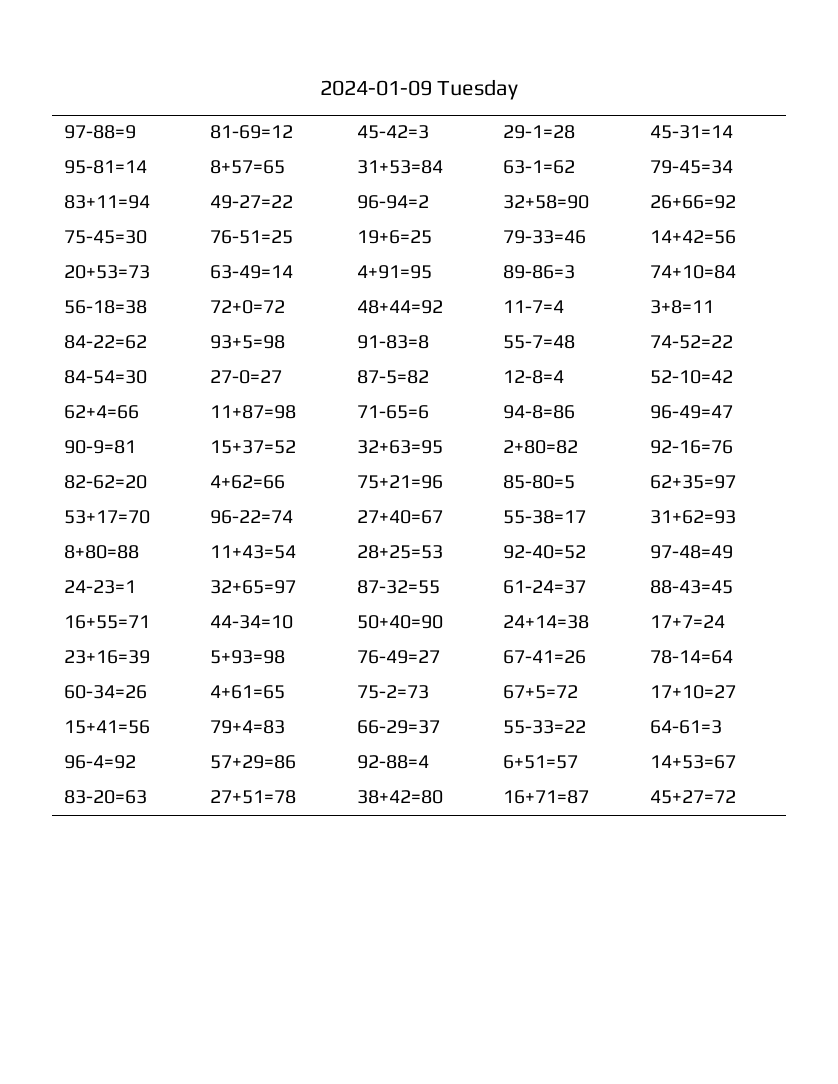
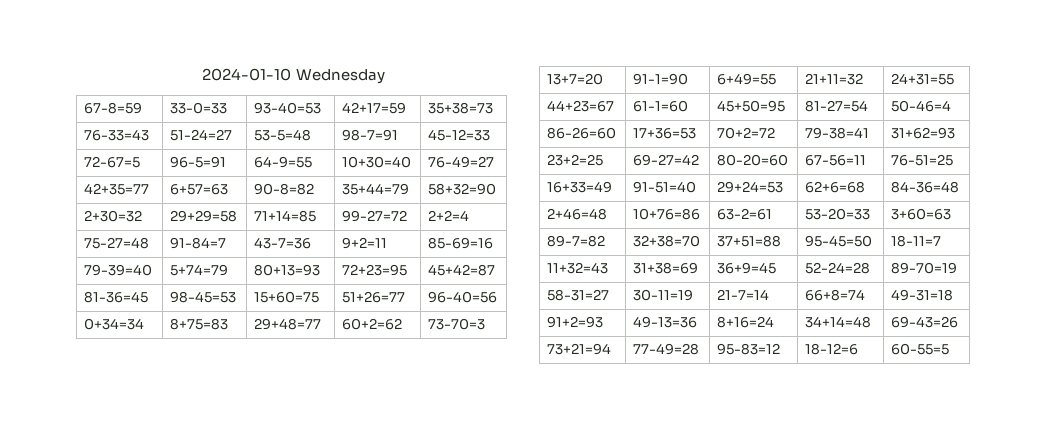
- 2024-01-09 Tuesday
- 97-88=9 | 81-69=12 | 45-42=3 | 29-1=28 | 45-31=14
- 95-81=14 | 8+57=65 | 31+53=84 | 63-1=62 | 79-45=34
- 83+11=94 | 49-27=22 | 96-94=2 | 32+58=90 | 26+66=92
- 75-45=30 | 76-51=25 | 19+6=25 | 79-33=46 | 14+42=56
- 20+53=73 | 63-49=14 | 4+91=95 | 89-86=3 | 74+10=84
- 56-18=38 | 72+0=72 | 48+44=92 | 11-7=4 | 3+8=11
- 84-22=62 | 93+5=98 | 91-83=8 | 55-7=48 | 74-52=22
- 84-54=30 | 27-0=27 | 87-5=82 | 12-8=4 | 52-10=42
- 62+4=66 | 11+87=98 | 71-65=6 | 94-8=86 | 96-49=47
- 90-9=81 | 15+37=52 | 32+63=95 | 2+80=82 | 92-16=76
- 82-62=20 | 4+62=66 | 75+21=96 | 85-80=5 | 62+35=97
- 53+17=70 | 96-22=74 | 27+40=67 | 55-38=17 | 31+62=93
- 8+80=88 | 11+43=54 | 28+25=53 | 92-40=52 | 97-48=49
- 24-23=1 | 32+65=97 | 87-32=55 | 61-24=37 | 88-43=45
- 16+55=71 | 44-34=10 | 50+40=90 | 24+14=38 | 17+7=24
- 23+16=39 | 5+93=98 | 76-49=27 | 67-41=26 | 78-14=64
- 60-34=26 | 4+61=65 | 75-2=73 | 67+5=72 | 17+10=27
- 15+41=56 | 79+4=83 | 66-29=37 | 55-33=22 | 64-61=3
- 96-4=92 | 57+29=86 | 92-88=4 | 6+51=57 | 14+53=67
- 83-20=63 | 27+51=78 | 38+42=80 | 16+71=87 | 45+27=72
+ 2024-01-10 Wednesday
+ 67-8=59 | 33-0=33 | 93-40=53 | 42+17=59 | 35+38=73
+ 76-33=43 | 51-24=27 | 53-5=48 | 98-7=91 | 45-12=33
+ 72-67=5 | 96-5=91 | 64-9=55 | 10+30=40 | 76-49=27
+ 42+35=77 | 6+57=63 | 90-8=82 | 35+44=79 | 58+32=90
+ 2+30=32 | 29+29=58 | 71+14=85 | 99-27=72 | 2+2=4
+ 75-27=48 | 91-84=7 | 43-7=36 | 9+2=11 | 85-69=16
+ 79-39=40 | 5+74=79 | 80+13=93 | 72+23=95 | 45+42=87
+ 81-36=45 | 98-45=53 | 15+60=75 | 51+26=77 | 96-40=56
+ 0+34=34 | 8+75=83 | 29+48=77 | 60+2=62 | 73-70=3
+ 13+7=20 | 91-1=90 | 6+49=55 | 21+11=32 | 24+31=55
+ 44+23=67 | 61-1=60 | 45+50=95 | 81-27=54 | 50-46=4
+ 86-26=60 | 17+36=53 | 70+2=72 | 79-38=41 | 31+62=93
+ 23+2=25 | 69-27=42 | 80-20=60 | 67-56=11 | 76-51=25
+ 16+33=49 | 91-51=40 | 29+24=53 | 62+6=68 | 84-36=48
+ 2+46=48 | 10+76=86 | 63-2=61 | 53-20=33 | 3+60=63
+ 89-7=82 | 32+38=70 | 37+51=88 | 95-45=50 | 18-11=7
+ 11+32=43 | 31+38=69 | 36+9=45 | 52-24=28 | 89-70=19
+ 58-31=27 | 30-11=19 | 21-7=14 | 66+8=74 | 49-31=18
+ 91+2=93 | 49-13=36 | 8+16=24 | 34+14=48 | 69-43=26
+ 73+21=94 | 77-49=28 | 95-83=12 | 18-12=6 | 60-55=5

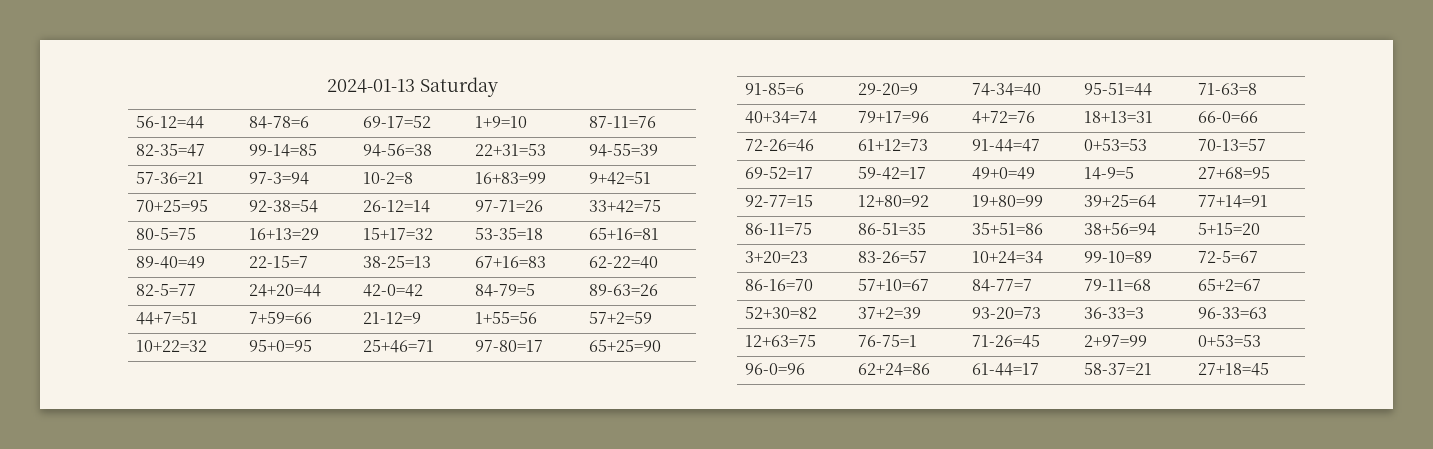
- 2024-01-10 Wednesday
- 67-8=59 | 33-0=33 | 93-40=53 | 42+17=59 | 35+38=73
- 76-33=43 | 51-24=27 | 53-5=48 | 98-7=91 | 45-12=33
- 72-67=5 | 96-5=91 | 64-9=55 | 10+30=40 | 76-49=27
- 42+35=77 | 6+57=63 | 90-8=82 | 35+44=79 | 58+32=90
- 2+30=32 | 29+29=58 | 71+14=85 | 99-27=72 | 2+2=4
- 75-27=48 | 91-84=7 | 43-7=36 | 9+2=11 | 85-69=16
- 79-39=40 | 5+74=79 | 80+13=93 | 72+23=95 | 45+42=87
- 81-36=45 | 98-45=53 | 15+60=75 | 51+26=77 | 96-40=56
- 0+34=34 | 8+75=83 | 29+48=77 | 60+2=62 | 73-70=3
- 13+7=20 | 91-1=90 | 6+49=55 | 21+11=32 | 24+31=55
- 44+23=67 | 61-1=60 | 45+50=95 | 81-27=54 | 50-46=4
- 86-26=60 | 17+36=53 | 70+2=72 | 79-38=41 | 31+62=93
- 23+2=25 | 69-27=42 | 80-20=60 | 67-56=11 | 76-51=25
- 16+33=49 | 91-51=40 | 29+24=53 | 62+6=68 | 84-36=48
- 2+46=48 | 10+76=86 | 63-2=61 | 53-20=33 | 3+60=63
- 89-7=82 | 32+38=70 | 37+51=88 | 95-45=50 | 18-11=7
- 11+32=43 | 31+38=69 | 36+9=45 | 52-24=28 | 89-70=19
- 58-31=27 | 30-11=19 | 21-7=14 | 66+8=74 | 49-31=18
- 91+2=93 | 49-13=36 | 8+16=24 | 34+14=48 | 69-43=26
- 73+21=94 | 77-49=28 | 95-83=12 | 18-12=6 | 60-55=5
+ 2024-01-13 Saturday
+ 56-12=44 | 84-78=6 | 69-17=52 | 1+9=10 | 87-11=76
+ 82-35=47 | 99-14=85 | 94-56=38 | 22+31=53 | 94-55=39
+ 57-36=21 | 97-3=94 | 10-2=8 | 16+83=99 | 9+42=51
+ 70+25=95 | 92-38=54 | 26-12=14 | 97-71=26 | 33+42=75
+ 80-5=75 | 16+13=29 | 15+17=32 | 53-35=18 | 65+16=81
+ 89-40=49 | 22-15=7 | 38-25=13 | 67+16=83 | 62-22=40
+ 82-5=77 | 24+20=44 | 42-0=42 | 84-79=5 | 89-63=26
+ 44+7=51 | 7+59=66 | 21-12=9 | 1+55=56 | 57+2=59
+ 10+22=32 | 95+0=95 | 25+46=71 | 97-80=17 | 65+25=90
+ 91-85=6 | 29-20=9 | 74-34=40 | 95-51=44 | 71-63=8
+ 40+34=74 | 79+17=96 | 4+72=76 | 18+13=31 | 66-0=66
+ 72-26=46 | 61+12=73 | 91-44=47 | 0+53=53 | 70-13=57
+ 69-52=17 | 59-42=17 | 49+0=49 | 14-9=5 | 27+68=95
+ 92-77=15 | 12+80=92 | 19+80=99 | 39+25=64 | 77+14=91
+ 86-11=75 | 86-51=35 | 35+51=86 | 38+56=94 | 5+15=20
+ 3+20=23 | 83-26=57 | 10+24=34 | 99-10=89 | 72-5=67
+ 86-16=70 | 57+10=67 | 84-77=7 | 79-11=68 | 65+2=67
+ 52+30=82 | 37+2=39 | 93-20=73 | 36-33=3 | 96-33=63
+ 12+63=75 | 76-75=1 | 71-26=45 | 2+97=99 | 0+53=53
+ 96-0=96 | 62+24=86 | 61-44=17 | 58-37=21 | 27+18=45

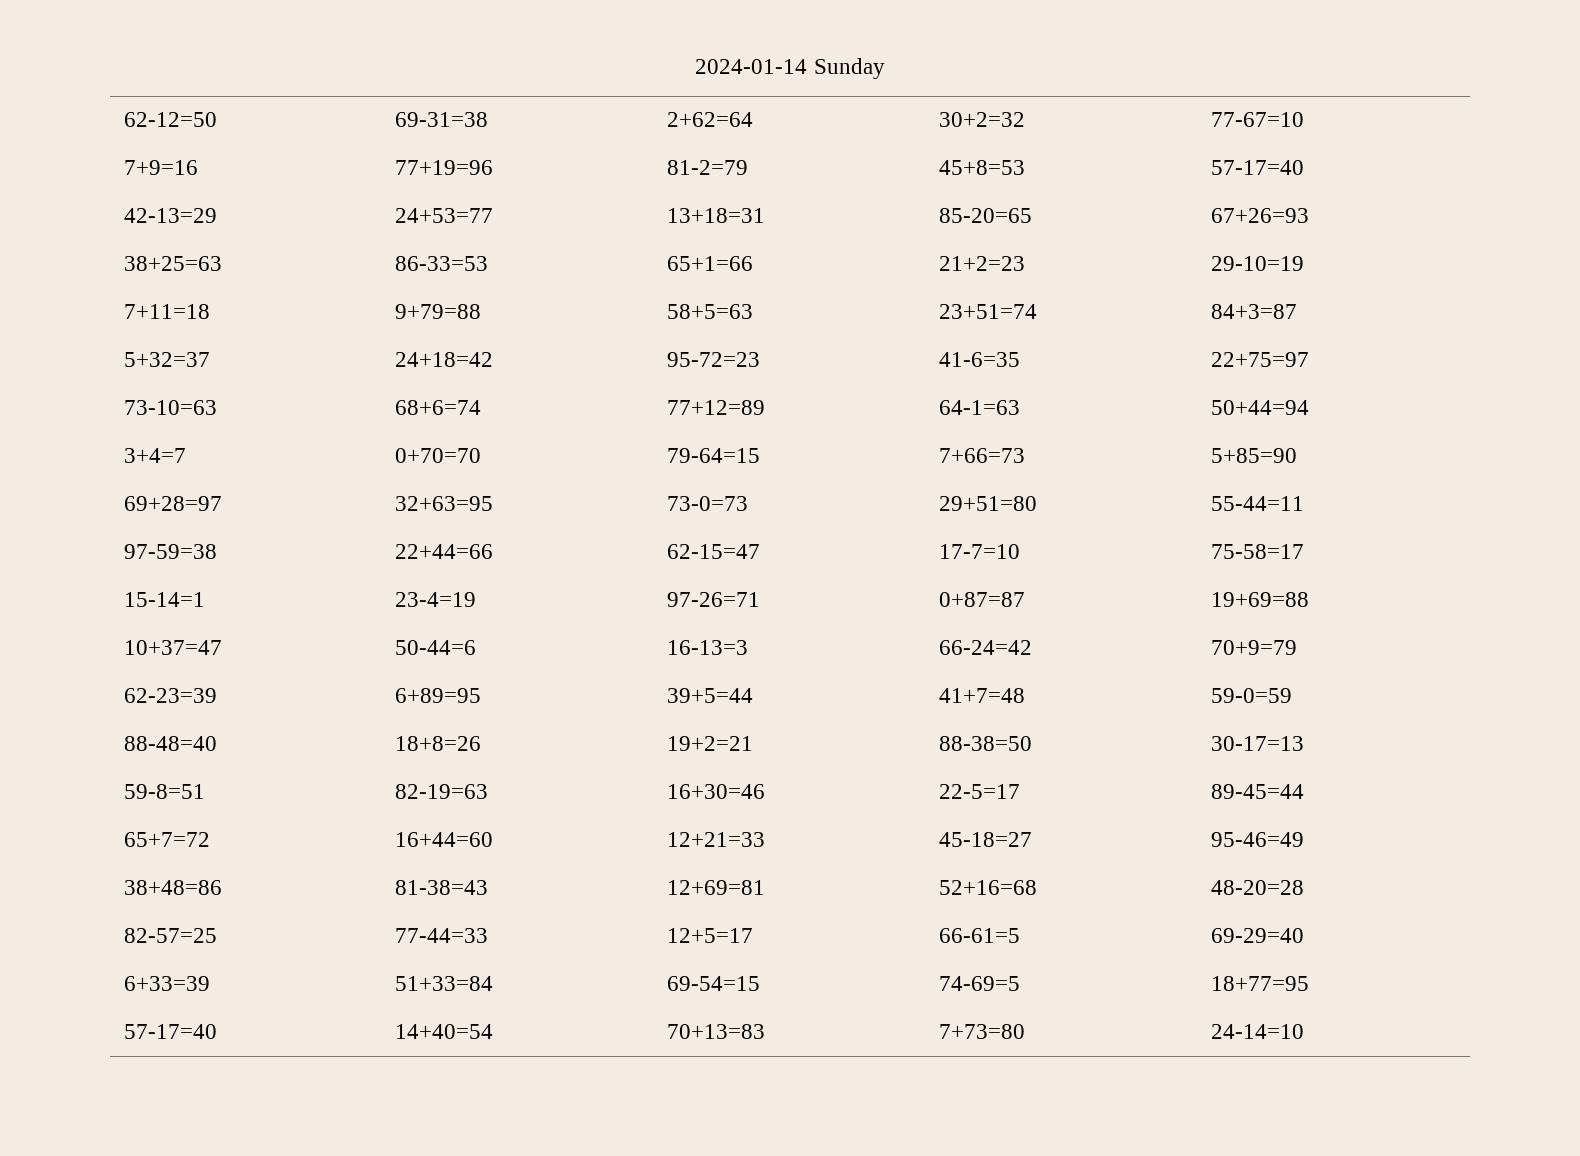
- 2024-01-13 Saturday
- 56-12=44 | 84-78=6 | 69-17=52 | 1+9=10 | 87-11=76
- 82-35=47 | 99-14=85 | 94-56=38 | 22+31=53 | 94-55=39
- 57-36=21 | 97-3=94 | 10-2=8 | 16+83=99 | 9+42=51
- 70+25=95 | 92-38=54 | 26-12=14 | 97-71=26 | 33+42=75
- 80-5=75 | 16+13=29 | 15+17=32 | 53-35=18 | 65+16=81
- 89-40=49 | 22-15=7 | 38-25=13 | 67+16=83 | 62-22=40
- 82-5=77 | 24+20=44 | 42-0=42 | 84-79=5 | 89-63=26
- 44+7=51 | 7+59=66 | 21-12=9 | 1+55=56 | 57+2=59
- 10+22=32 | 95+0=95 | 25+46=71 | 97-80=17 | 65+25=90
- 91-85=6 | 29-20=9 | 74-34=40 | 95-51=44 | 71-63=8
- 40+34=74 | 79+17=96 | 4+72=76 | 18+13=31 | 66-0=66
- 72-26=46 | 61+12=73 | 91-44=47 | 0+53=53 | 70-13=57
- 69-52=17 | 59-42=17 | 49+0=49 | 14-9=5 | 27+68=95
- 92-77=15 | 12+80=92 | 19+80=99 | 39+25=64 | 77+14=91
- 86-11=75 | 86-51=35 | 35+51=86 | 38+56=94 | 5+15=20
- 3+20=23 | 83-26=57 | 10+24=34 | 99-10=89 | 72-5=67
- 86-16=70 | 57+10=67 | 84-77=7 | 79-11=68 | 65+2=67
- 52+30=82 | 37+2=39 | 93-20=73 | 36-33=3 | 96-33=63
- 12+63=75 | 76-75=1 | 71-26=45 | 2+97=99 | 0+53=53
- 96-0=96 | 62+24=86 | 61-44=17 | 58-37=21 | 27+18=45
+ 2024-01-14 Sunday
+ 62-12=50 | 69-31=38 | 2+62=64 | 30+2=32 | 77-67=10
+ 7+9=16 | 77+19=96 | 81-2=79 | 45+8=53 | 57-17=40
+ 42-13=29 | 24+53=77 | 13+18=31 | 85-20=65 | 67+26=93
+ 38+25=63 | 86-33=53 | 65+1=66 | 21+2=23 | 29-10=19
+ 7+11=18 | 9+79=88 | 58+5=63 | 23+51=74 | 84+3=87
+ 5+32=37 | 24+18=42 | 95-72=23 | 41-6=35 | 22+75=97
+ 73-10=63 | 68+6=74 | 77+12=89 | 64-1=63 | 50+44=94
+ 3+4=7 | 0+70=70 | 79-64=15 | 7+66=73 | 5+85=90
+ 69+28=97 | 32+63=95 | 73-0=73 | 29+51=80 | 55-44=11
+ 97-59=38 | 22+44=66 | 62-15=47 | 17-7=10 | 75-58=17
+ 15-14=1 | 23-4=19 | 97-26=71 | 0+87=87 | 19+69=88
+ 10+37=47 | 50-44=6 | 16-13=3 | 66-24=42 | 70+9=79
+ 62-23=39 | 6+89=95 | 39+5=44 | 41+7=48 | 59-0=59
+ 88-48=40 | 18+8=26 | 19+2=21 | 88-38=50 | 30-17=13
+ 59-8=51 | 82-19=63 | 16+30=46 | 22-5=17 | 89-45=44
+ 65+7=72 | 16+44=60 | 12+21=33 | 45-18=27 | 95-46=49
+ 38+48=86 | 81-38=43 | 12+69=81 | 52+16=68 | 48-20=28
+ 82-57=25 | 77-44=33 | 12+5=17 | 66-61=5 | 69-29=40
+ 6+33=39 | 51+33=84 | 69-54=15 | 74-69=5 | 18+77=95
+ 57-17=40 | 14+40=54 | 70+13=83 | 7+73=80 | 24-14=10

